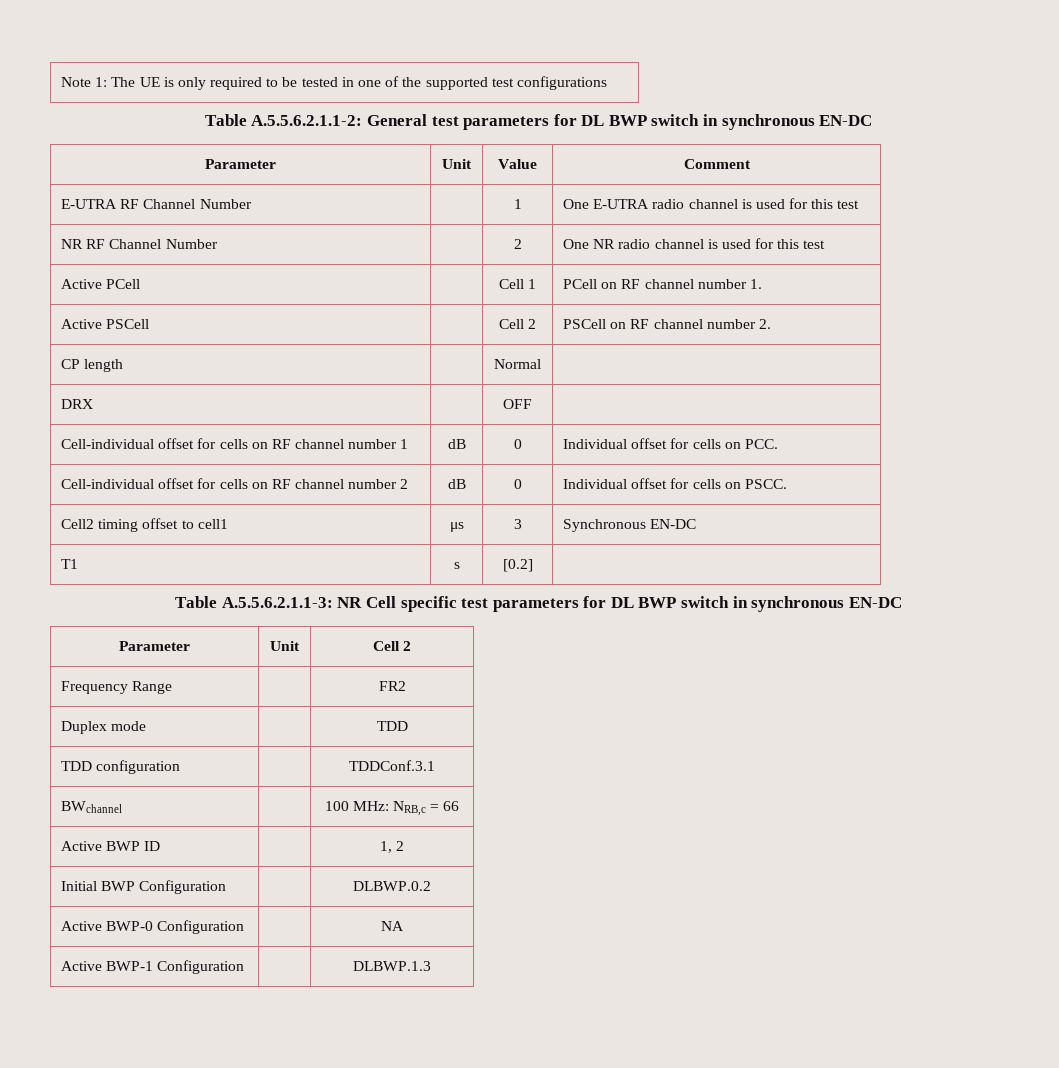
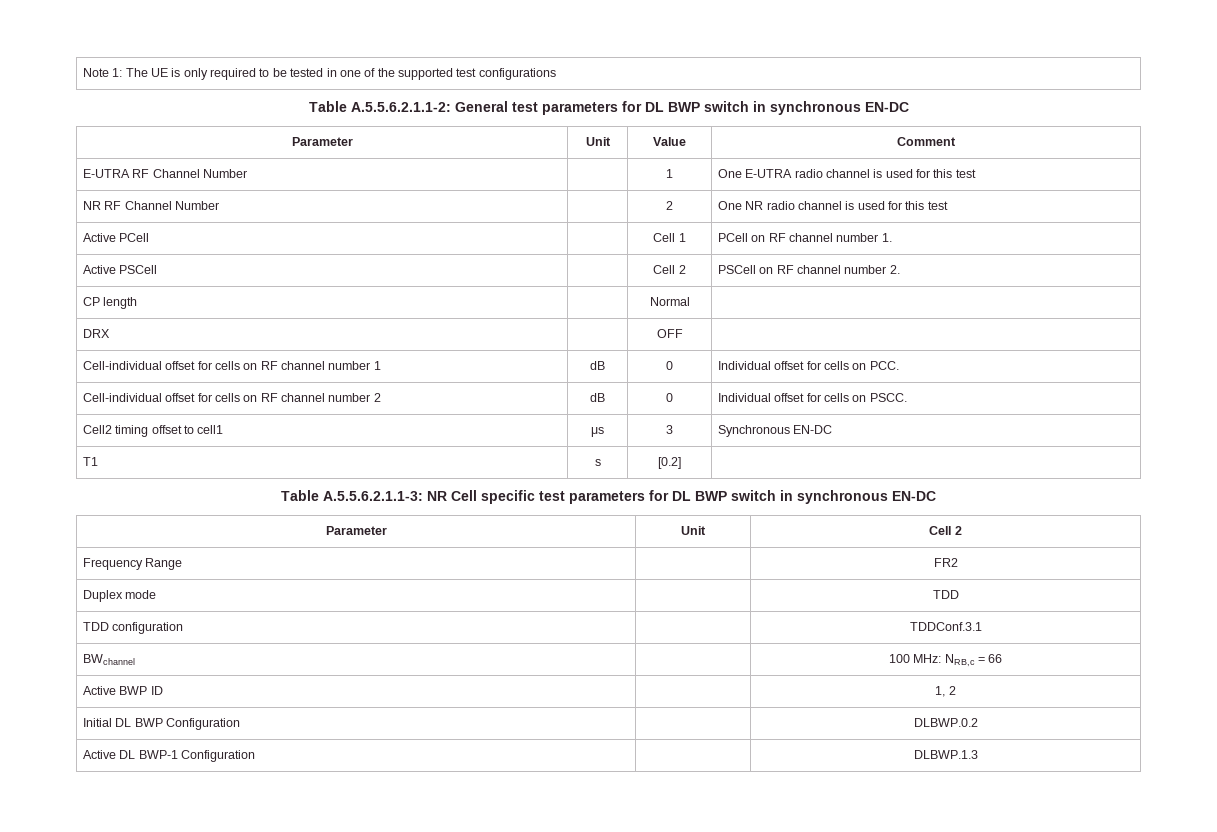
- Initial BWP Configuration | | DLBWP.0.2
+ Initial DL BWP Configuration | | DLBWP.0.2
- Active BWP-0 Configuration | | NA
- Active BWP-1 Configuration | | DLBWP.1.3
+ Active DL BWP-1 Configuration | | DLBWP.1.3

